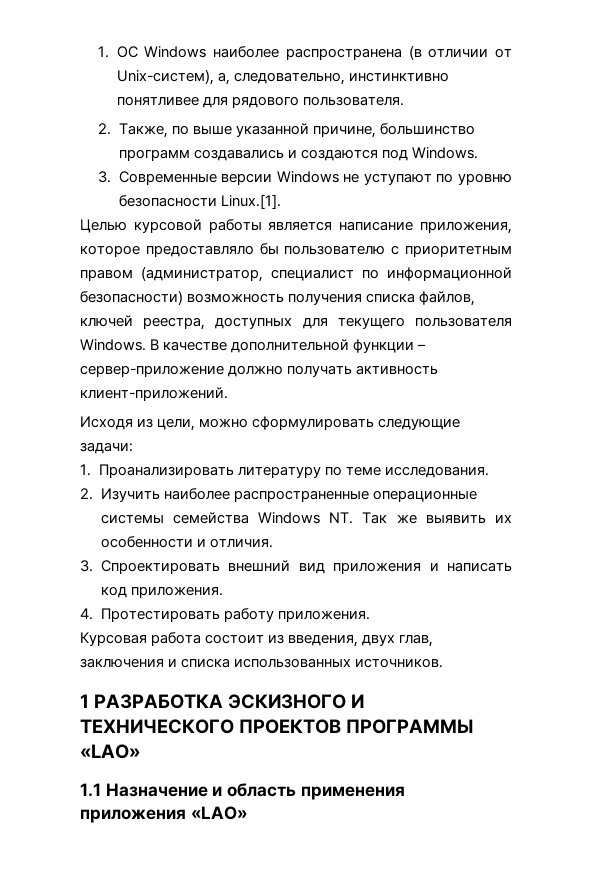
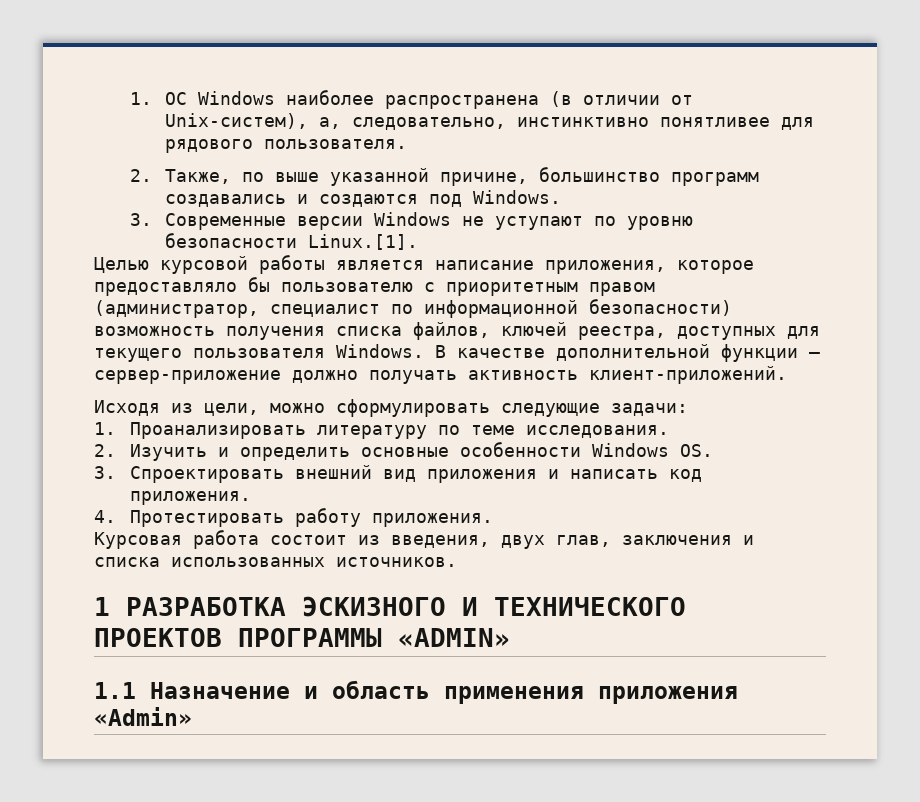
- 2. Изучить наиболее распространенные операционные системы семейства Windows NT. Так же выявить их особенности и отличия.
+ 2. Изучить и определить основные особенности Windows OS.
- 1 РАЗРАБОТКА ЭСКИЗНОГО И ТЕХНИЧЕСКОГО ПРОЕКТОВ ПРОГРАММЫ «LAO»
+ 1 РАЗРАБОТКА ЭСКИЗНОГО И ТЕХНИЧЕСКОГО ПРОЕКТОВ ПРОГРАММЫ «ADMIN»
- 1.1 Назначение и область применения приложения «LAO»
+ 1.1 Назначение и область применения приложения «Admin»

